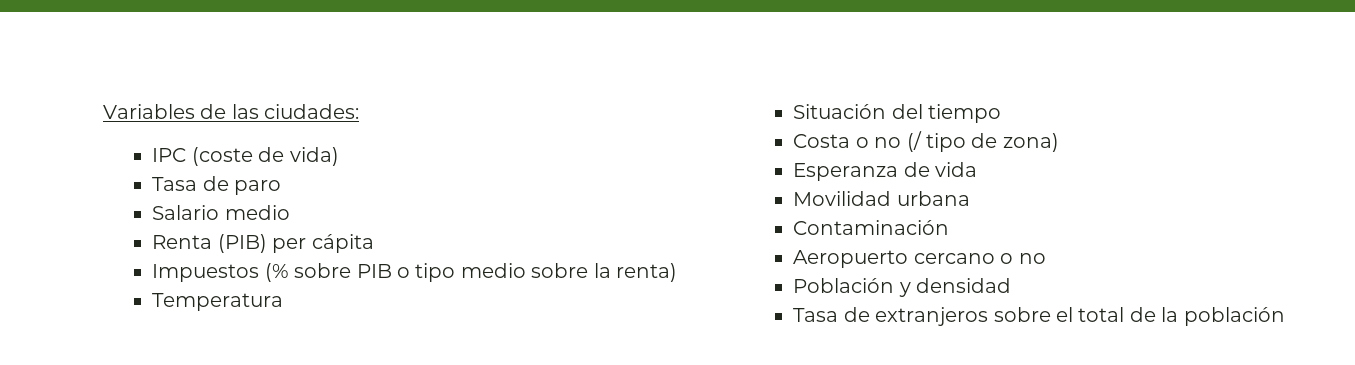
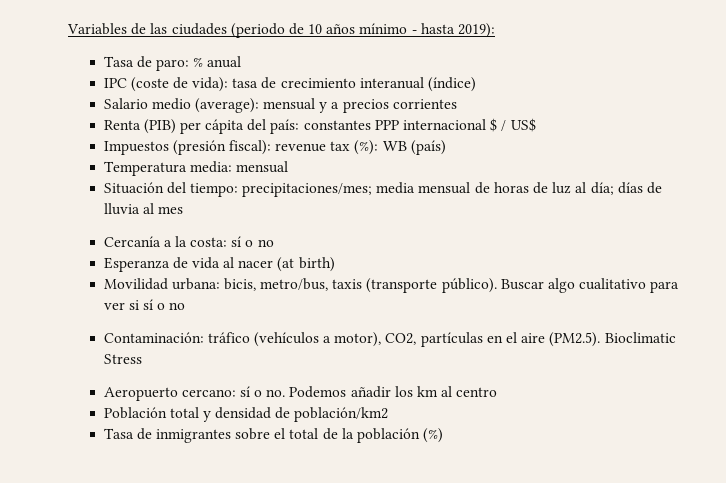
- Variables de las ciudades:
- IPC (coste de vida)
- Tasa de paro
- Salario medio
- Renta (PIB) per cápita
- Impuestos (% sobre PIB o tipo medio sobre la renta)
+ Variables de las ciudades (periodo de 10 años mínimo - hasta 2019):
+ Tasa de paro: % anual
+ IPC (coste de vida): tasa de crecimiento interanual (índice)
+ Salario medio (average): mensual y a precios corrientes
+ Renta (PIB) per cápita del país: constantes PPP internacional $ / US$
+ Impuestos (presión fiscal): revenue tax (%): WB (país)
- Temperatura
+ Temperatura media: mensual
- Situación del tiempo
- Costa o no (/ tipo de zona)
- Esperanza de vida
- Movilidad urbana
- Contaminación
- Aeropuerto cercano o no
+ Situación del tiempo: precipitaciones/mes; media mensual de horas de luz al día; días de lluvia al mes
+ Cercanía a la costa: sí o no
+ Esperanza de vida al nacer (at birth)
+ Movilidad urbana: bicis, metro/bus, taxis (transporte público). Buscar algo cualitativo para ver si sí o no
+ Contaminación: tráfico (vehículos a motor), CO2, partículas en el aire (PM2.5). Bioclimatic Stress
+ Aeropuerto cercano: sí o no. Podemos añadir los km al centro
- Población y densidad
- Tasa de extranjeros sobre el total de la población
+ Población total y densidad de población/km2
+ Tasa de inmigrantes sobre el total de la población (%)

